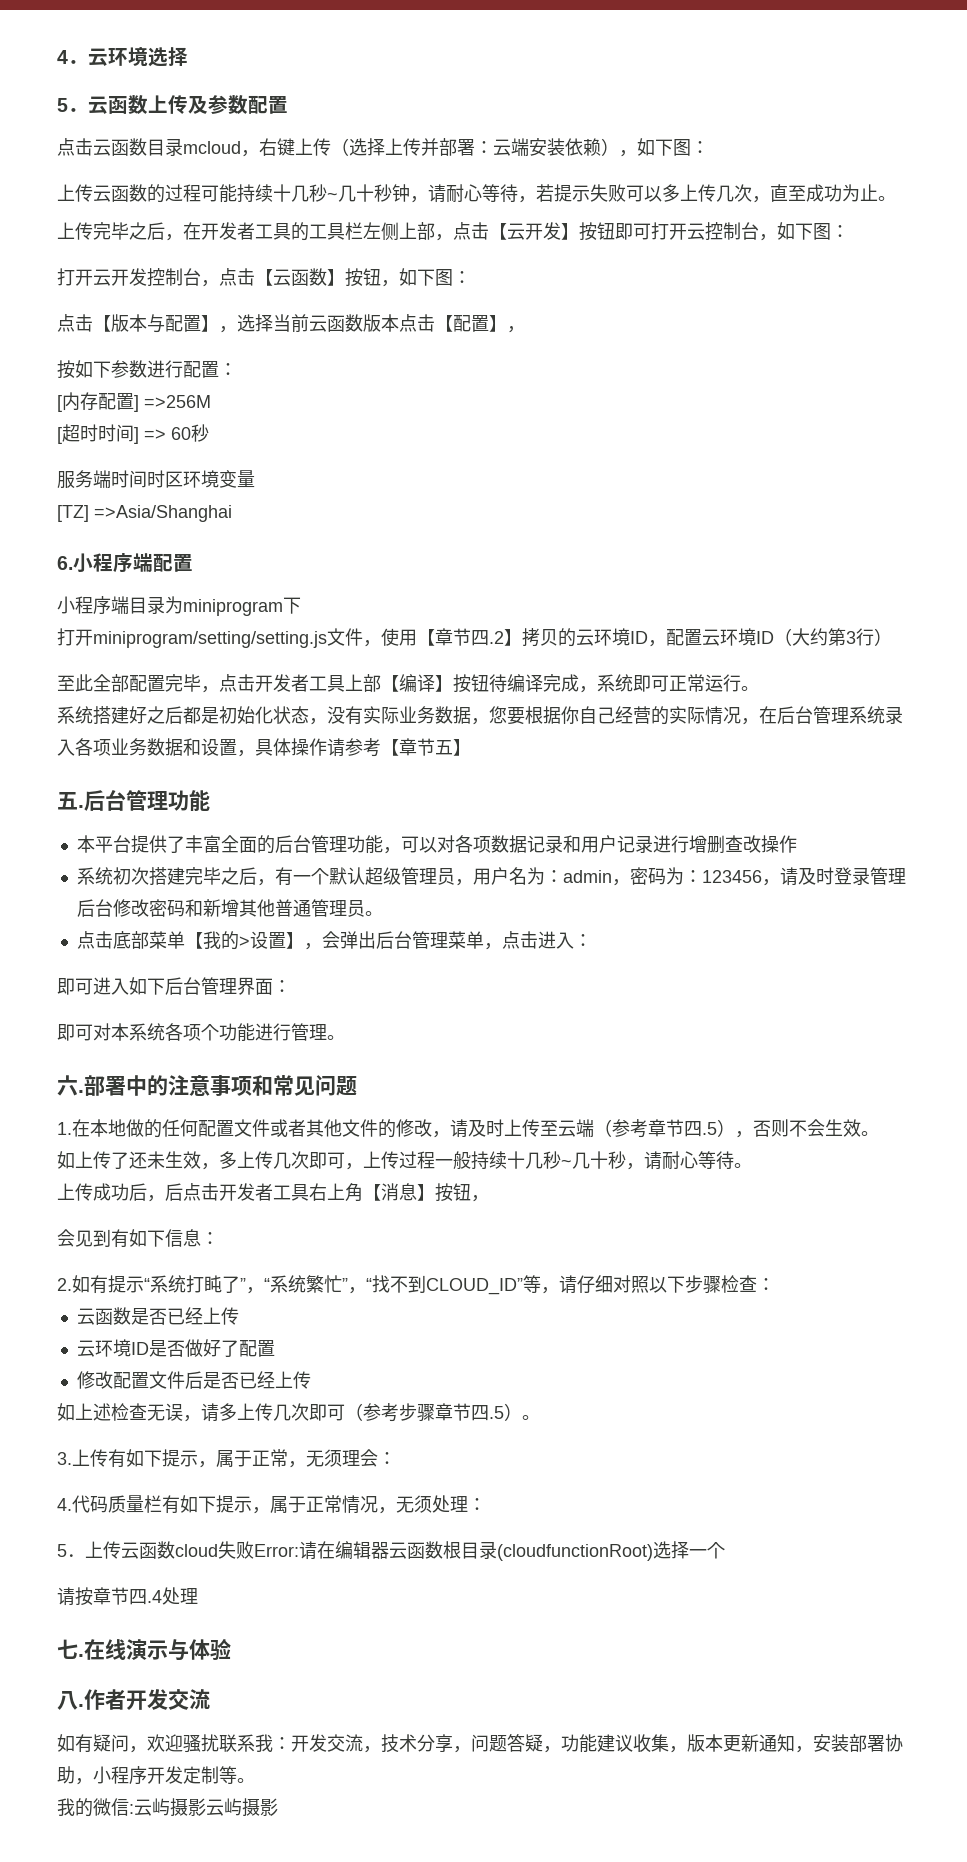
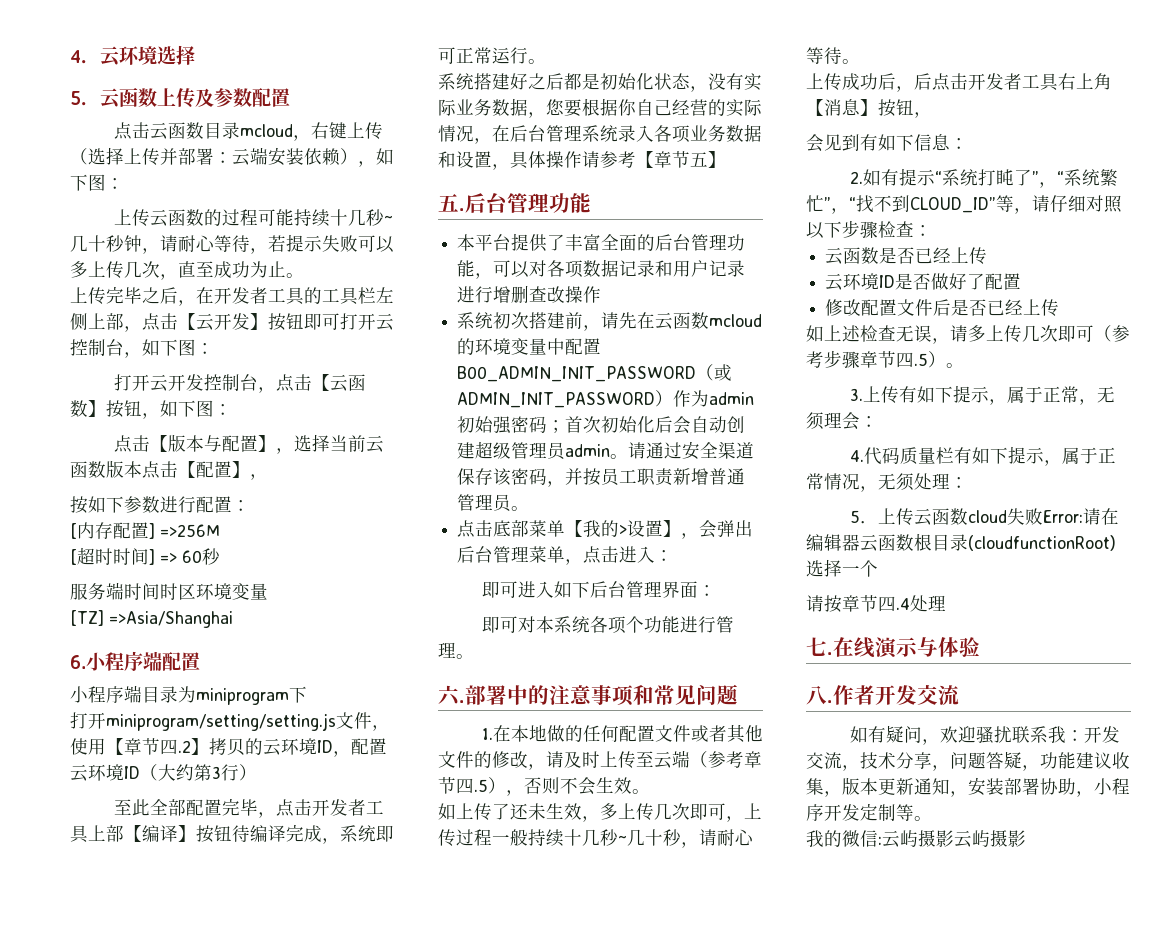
- 系统初次搭建完毕之后，有一个默认超级管理员，用户名为：admin，密码为：123456，请及时登录管理后台修改密码和新增其他普通管理员。
+ 系统初次搭建前，请先在云函数mcloud的环境变量中配置B00_ADMIN_INIT_PASSWORD（或ADMIN_INIT_PASSWORD）作为admin初始强密码；首次初始化后会自动创建超级管理员admin。请通过安全渠道保存该密码，并按员工职责新增普通管理员。

